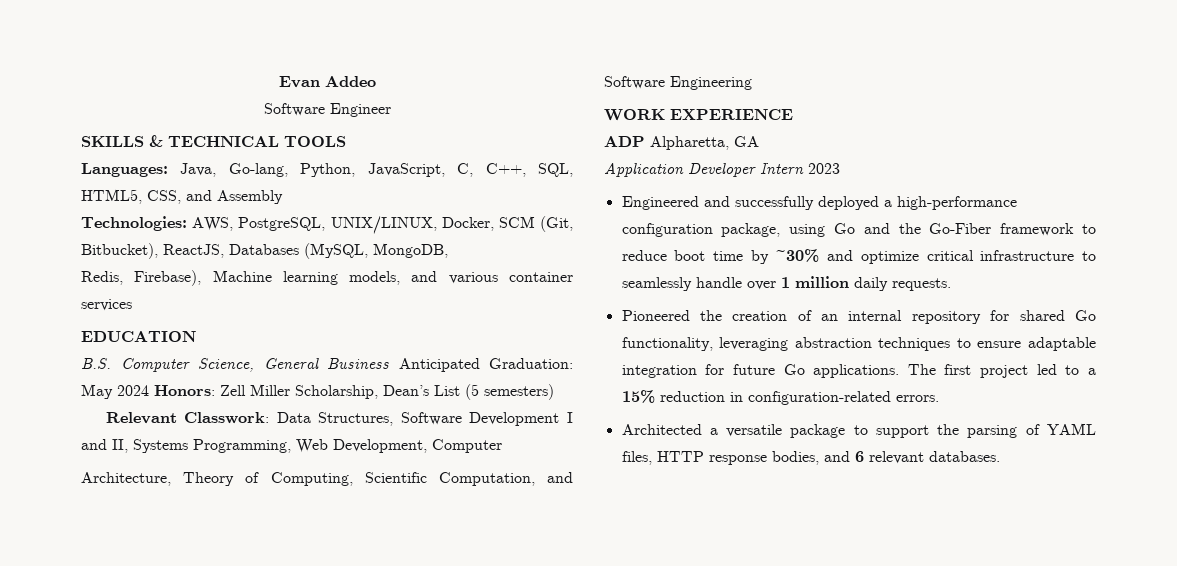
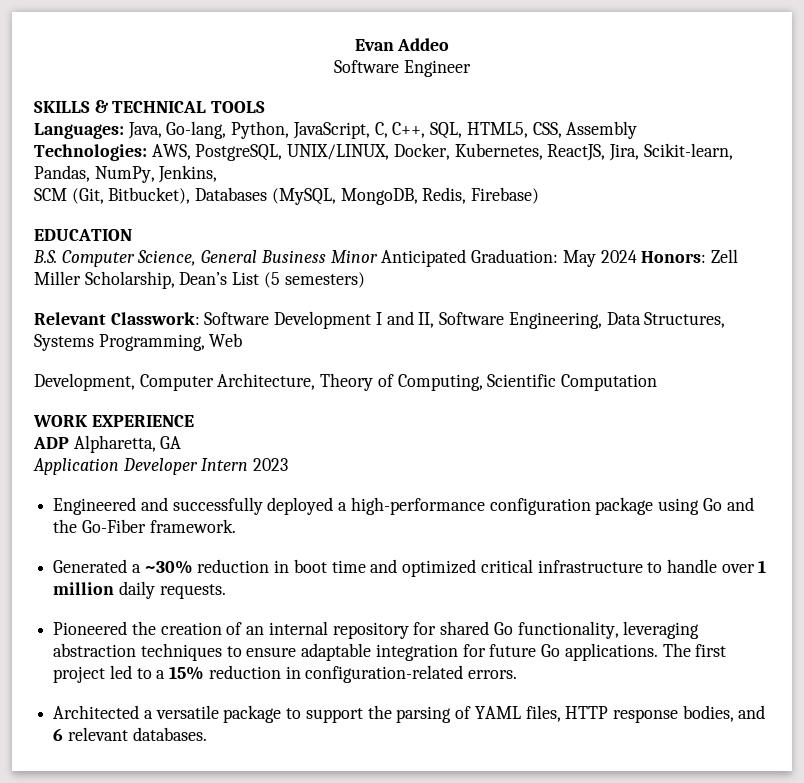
- Languages: Java, Go-lang, Python, JavaScript, C, C++, SQL, HTML5, CSS, and Assembly
+ Languages: Java, Go-lang, Python, JavaScript, C, C++, SQL, HTML5, CSS, Assembly
- Technologies: AWS, PostgreSQL, UNIX/LINUX, Docker, SCM (Git, Bitbucket), ReactJS, Databases (MySQL, MongoDB,
- Redis, Firebase), Machine learning models, and various container services
+ Technologies: AWS, PostgreSQL, UNIX/LINUX, Docker, Kubernetes, ReactJS, Jira, Scikit-learn, Pandas, NumPy, Jenkins,
+ SCM (Git, Bitbucket), Databases (MySQL, MongoDB, Redis, Firebase)
- B.S. Computer Science, General Business Anticipated Graduation: May 2024 Honors: Zell Miller Scholarship, Dean’s List (5 semesters)
+ B.S. Computer Science, General Business Minor Anticipated Graduation: May 2024 Honors: Zell Miller Scholarship, Dean’s List (5 semesters)
- Relevant Classwork: Data Structures, Software Development I and II, Systems Programming, Web Development, Computer
- Architecture, Theory of Computing, Scientific Computation, and Software Engineering
+ Relevant Classwork: Software Development I and II, Software Engineering, Data Structures, Systems Programming, Web
+ Development, Computer Architecture, Theory of Computing, Scientific Computation
- Engineered and successfully deployed a high-performance configuration package, using Go and the Go-Fiber framework to reduce boot time by ~30% and optimize critical infrastructure to seamlessly handle over 1 million daily requests.
+ Engineered and successfully deployed a high-performance configuration package using Go and the Go-Fiber framework.
+ Generated a ~30% reduction in boot time and optimized critical infrastructure to handle over 1 million daily requests.

